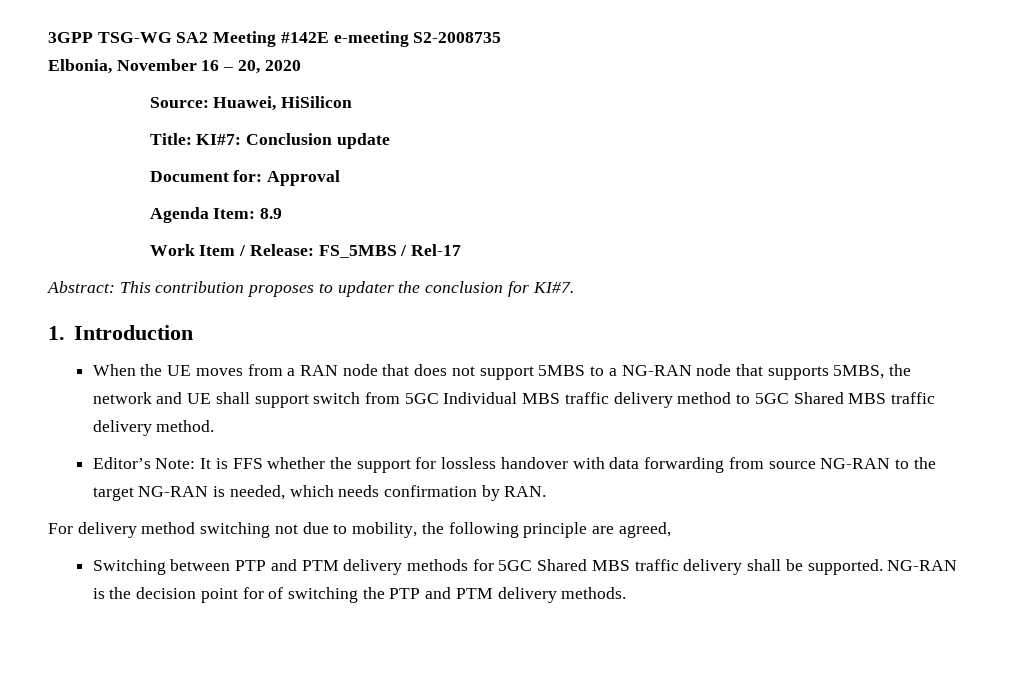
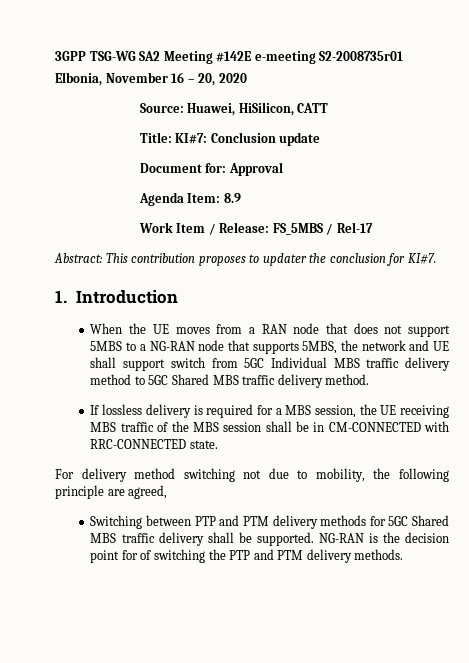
- 3GPP TSG-WG SA2 Meeting #142E e-meeting S2-2008735
+ 3GPP TSG-WG SA2 Meeting #142E e-meeting S2-2008735r01
- Source: Huawei, HiSilicon
+ Source: Huawei, HiSilicon, CATT
- Editor’s Note: It is FFS whether the support for lossless handover with data forwarding from source NG-RAN to the target NG-RAN is needed, which needs confirmation by RAN.
+ If lossless delivery is required for a MBS session, the UE receiving MBS traffic of the MBS session shall be in CM-CONNECTED with RRC-CONNECTED state.

